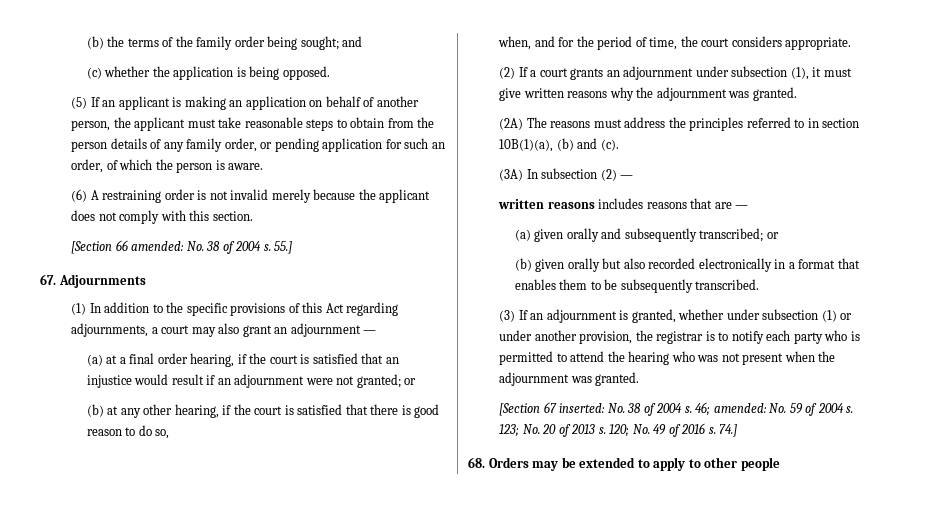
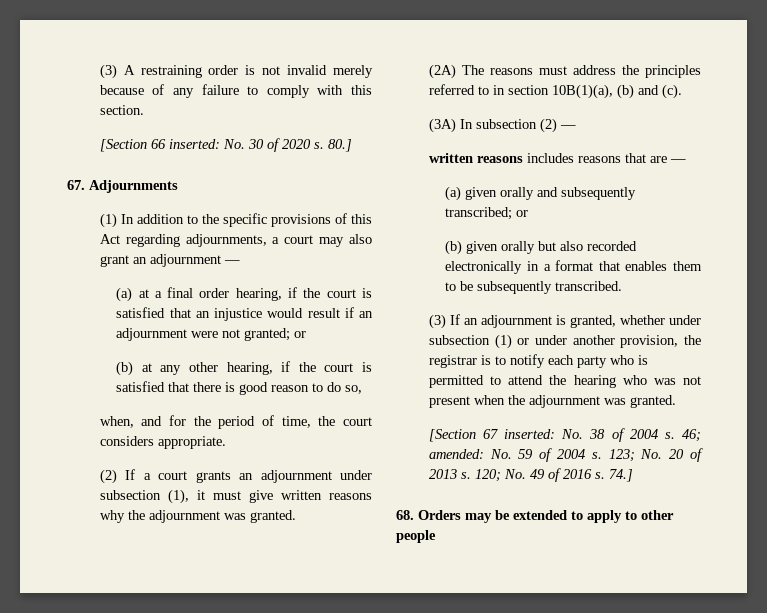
- (b) the terms of the family order being sought; and
- (c) whether the application is being opposed.
- (5) If an applicant is making an application on behalf of another person, the applicant must take reasonable steps to obtain from the person details of any family order, or pending application for such an order, of which the person is aware.
- (6) A restraining order is not invalid merely because the applicant does not comply with this section.
+ (3) A restraining order is not invalid merely because of any failure to comply with this section.
- [Section 66 amended: No. 38 of 2004 s. 55.]
+ [Section 66 inserted: No. 30 of 2020 s. 80.]

